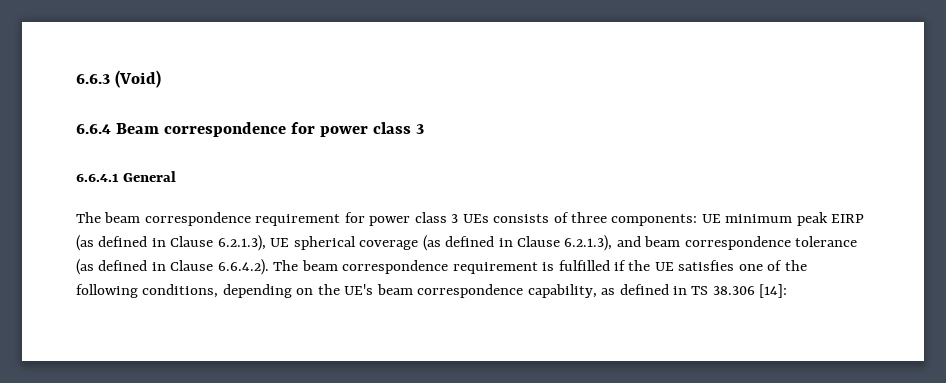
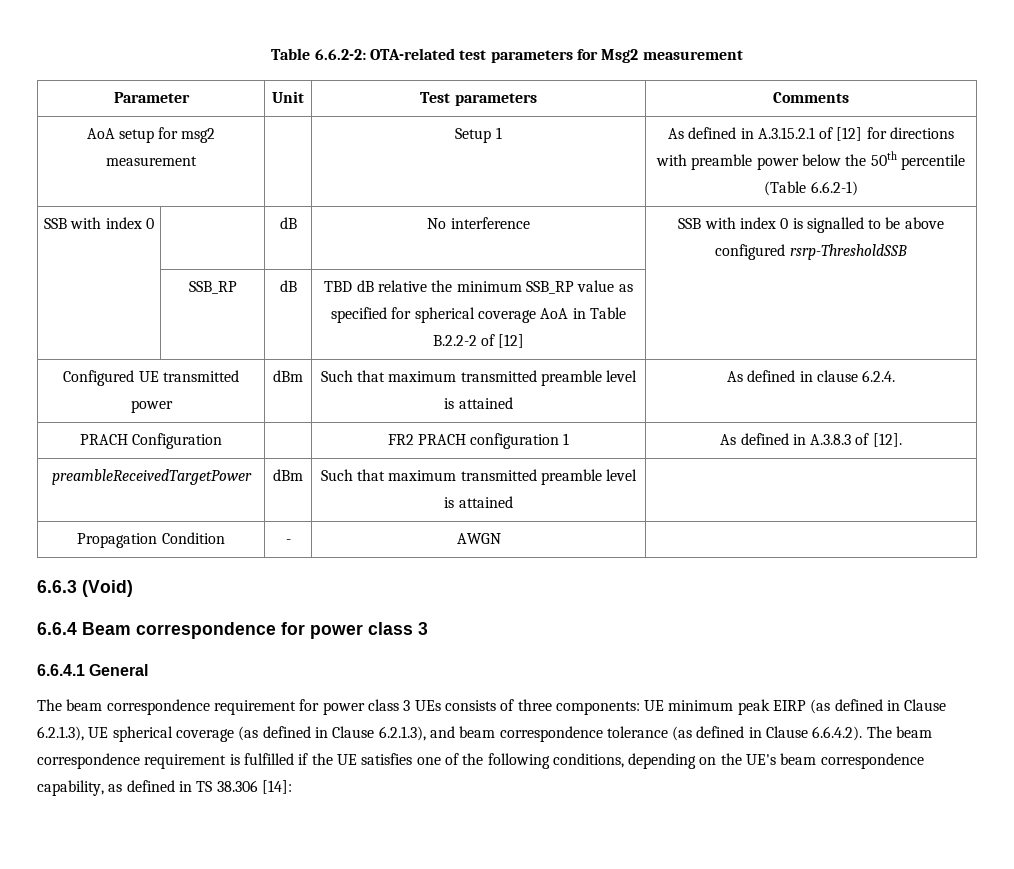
+ Table 6.6.2-2: OTA-related test parameters for Msg2 measurement
+ Parameter | Unit | Test parameters | Comments
+ AoA setup for msg2 measurement | | Setup 1 | As defined in A.3.15.2.1 of [12] for directions with preamble power below the 50th percentile (Table 6.6.2-1)
+ SSB with index 0 | | dB | No interference | SSB with index 0 is signalled to be above configured rsrp-ThresholdSSB
+ | SSB_RP | dB | TBD dB relative the minimum SSB_RP value as specified for spherical coverage AoA in Table B.2.2-2 of [12] |
+ Configured UE transmitted power | dBm | Such that maximum transmitted preamble level is attained | As defined in clause 6.2.4.
+ PRACH Configuration | | FR2 PRACH configuration 1 | As defined in A.3.8.3 of [12].
+ preambleReceivedTargetPower | dBm | Such that maximum transmitted preamble level is attained |
+ Propagation Condition | - | AWGN |

